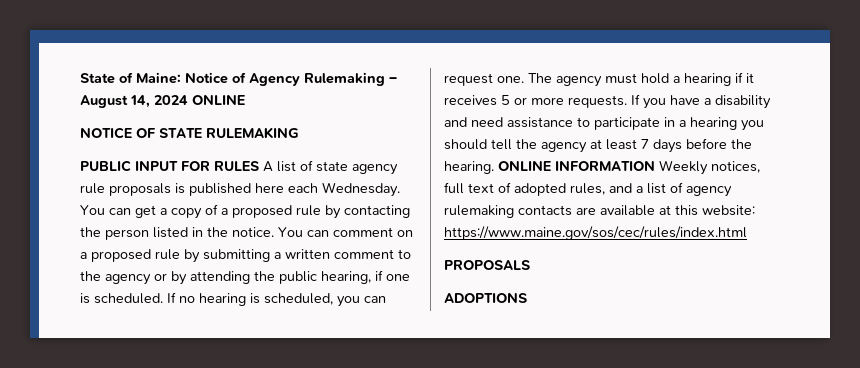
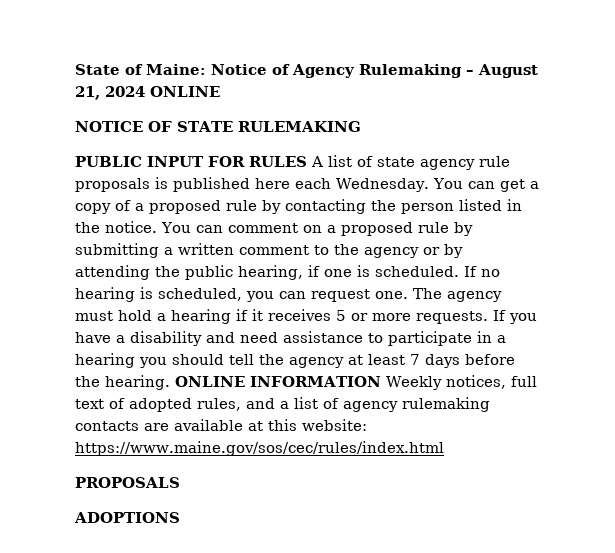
- State of Maine: Notice of Agency Rulemaking – August 14, 2024 ONLINE
+ State of Maine: Notice of Agency Rulemaking – August 21, 2024 ONLINE

